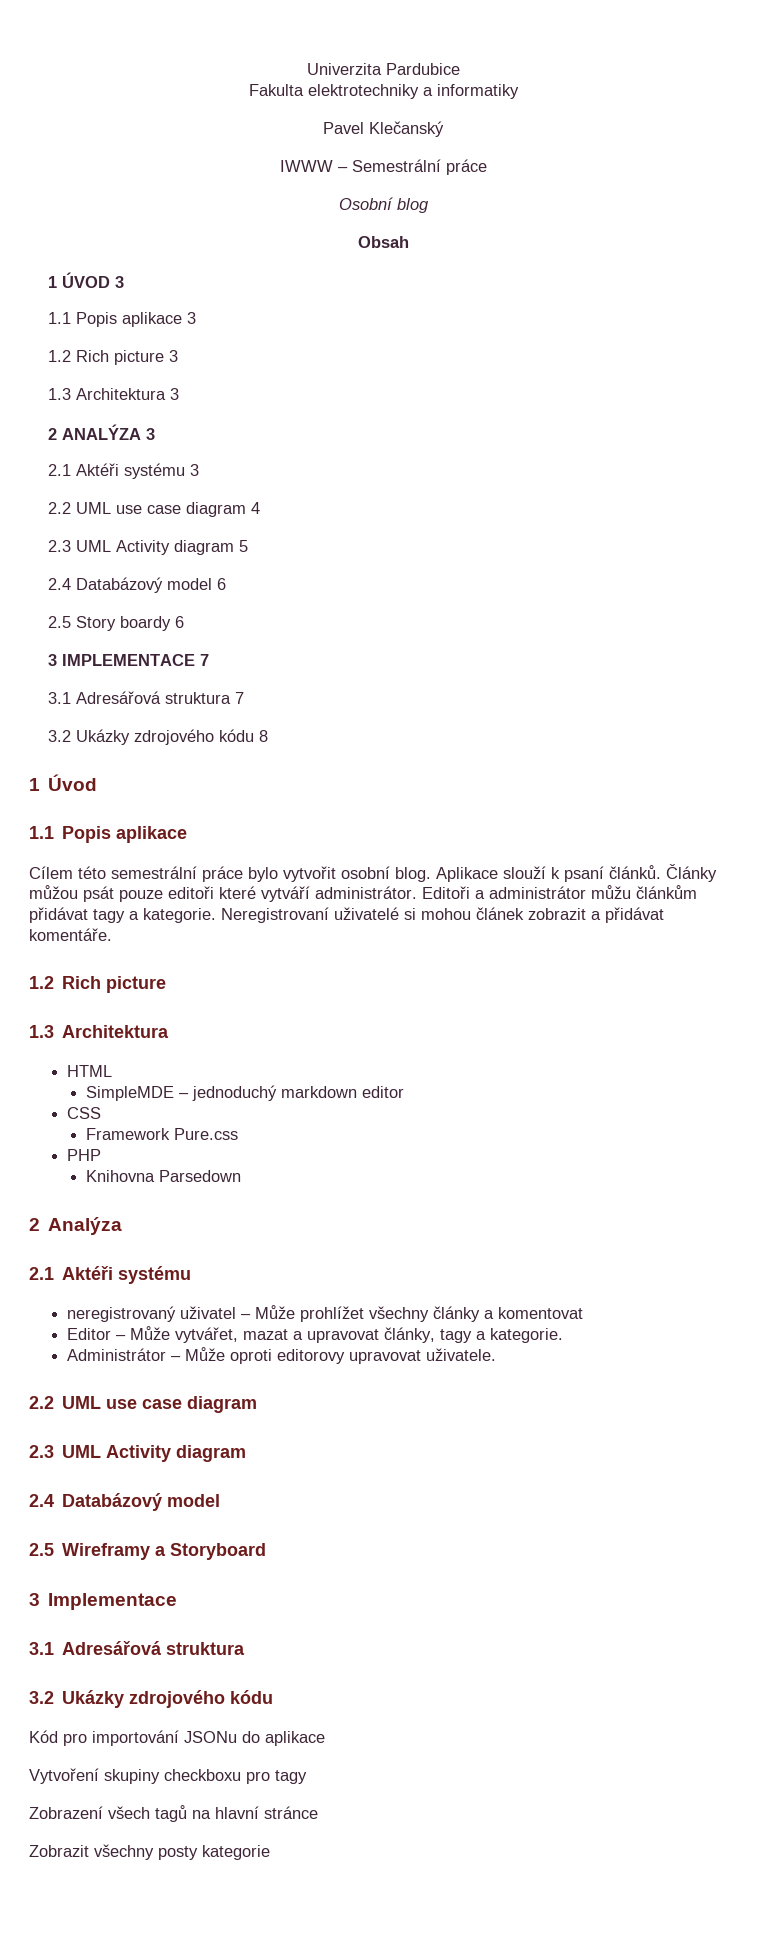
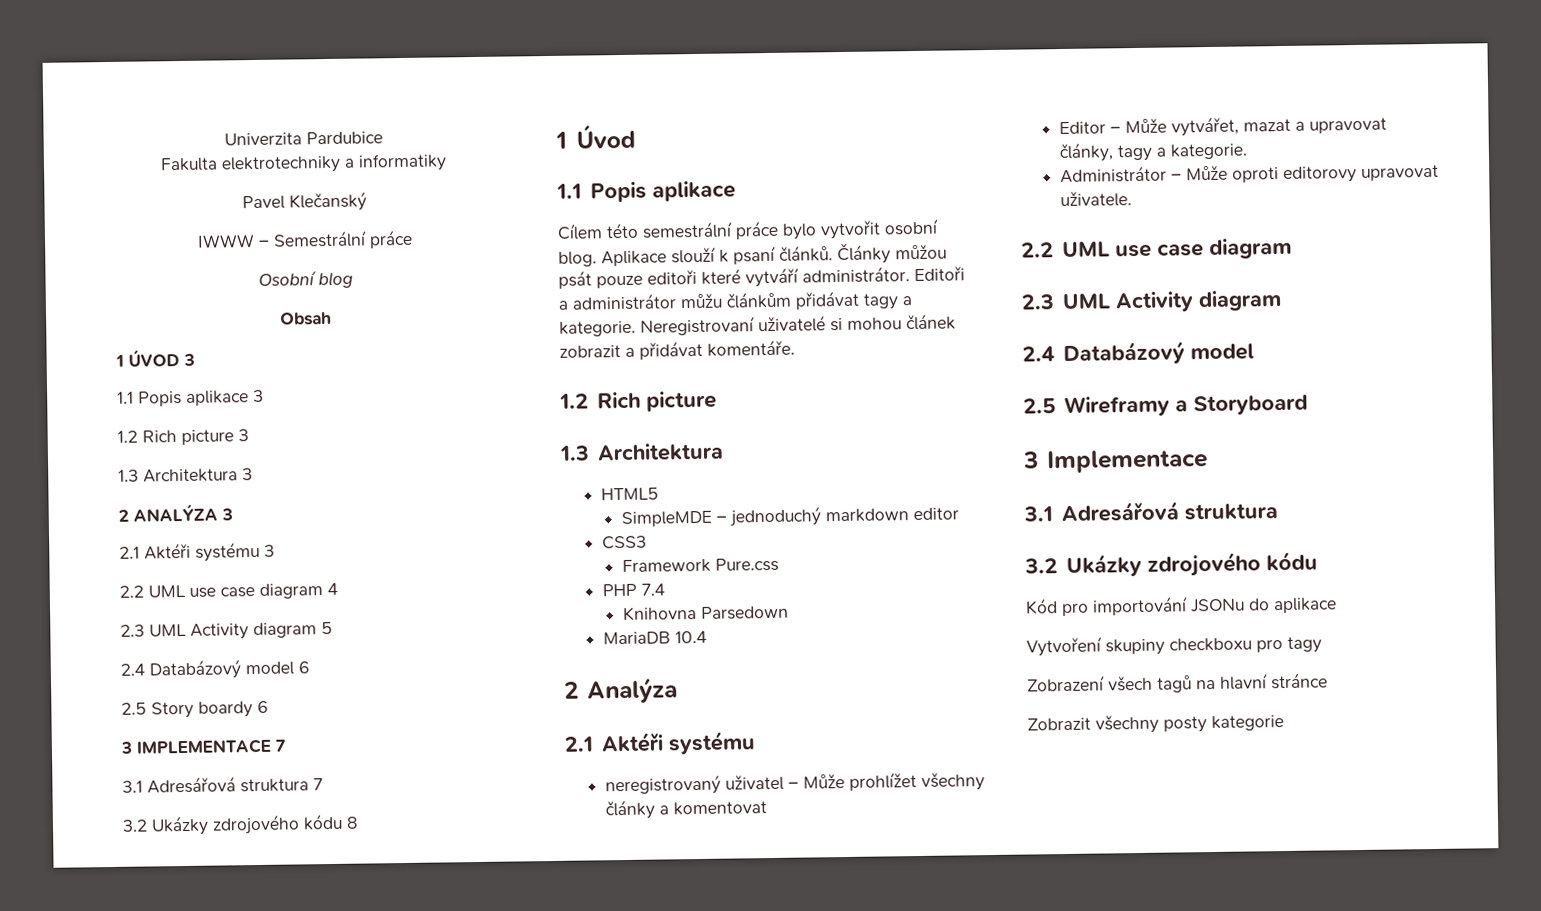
- HTML
+ HTML5
- CSS
+ CSS3
- PHP
+ PHP 7.4
+ MariaDB 10.4

